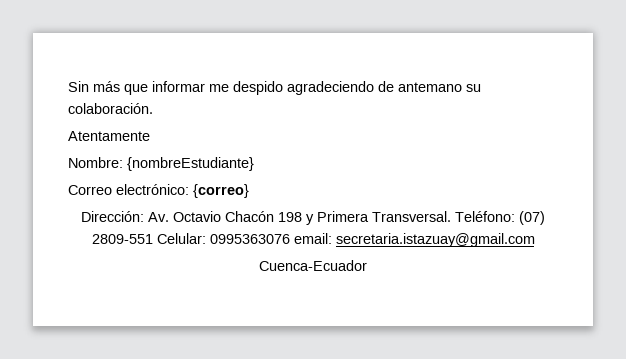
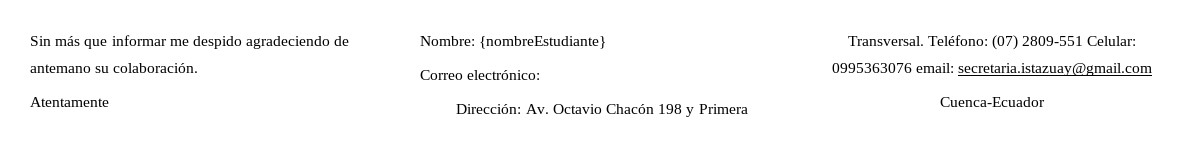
- Correo electrónico: {correo}
+ Correo electrónico:

